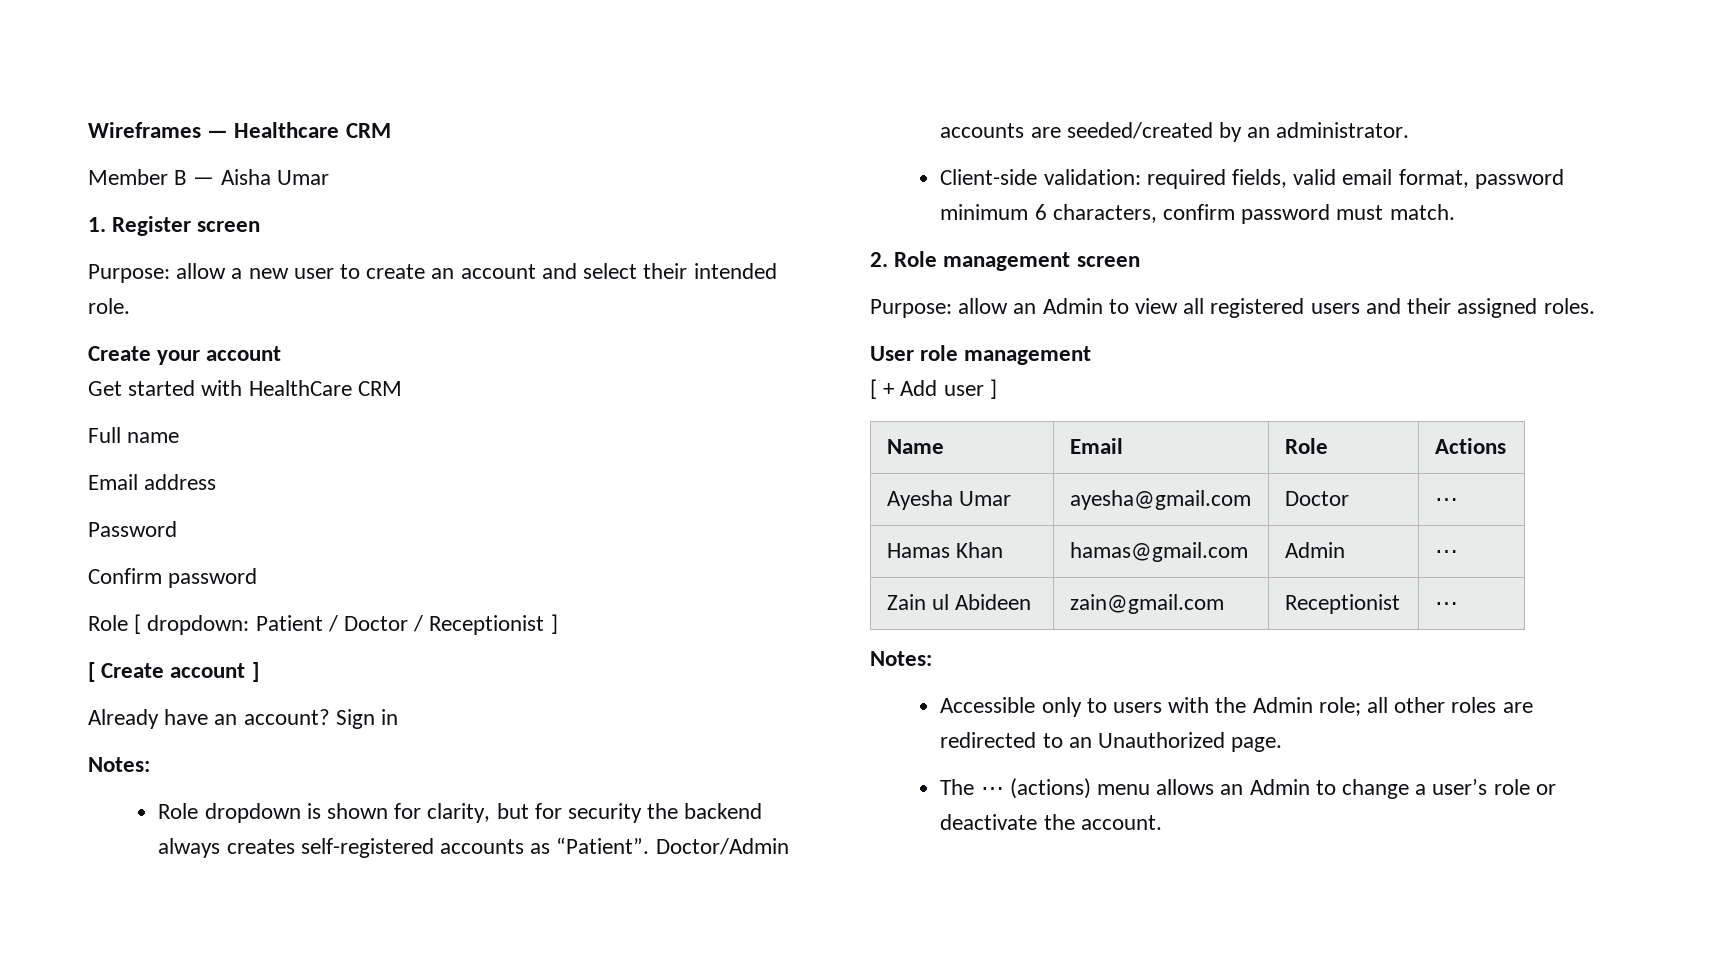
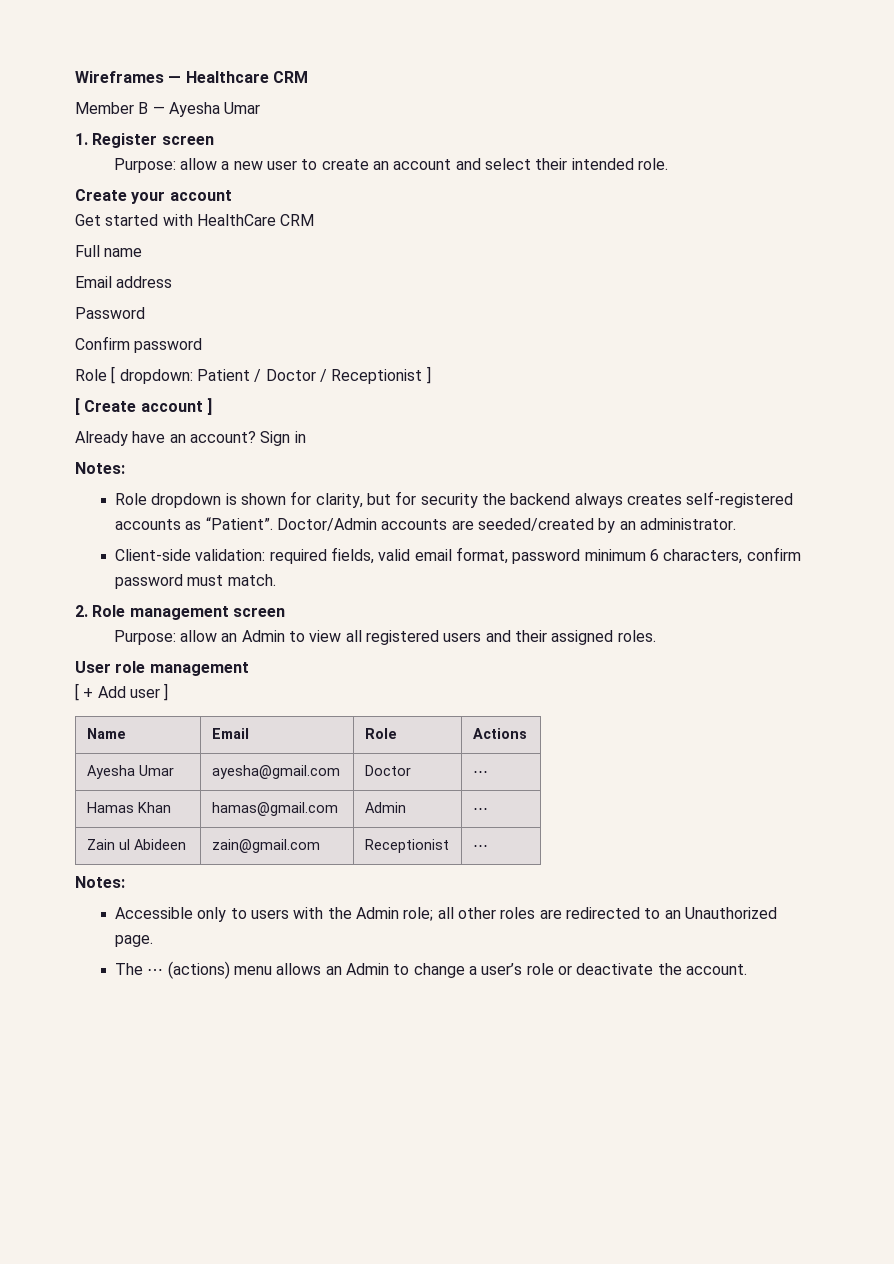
- Member B — Aisha Umar
+ Member B — Ayesha Umar

